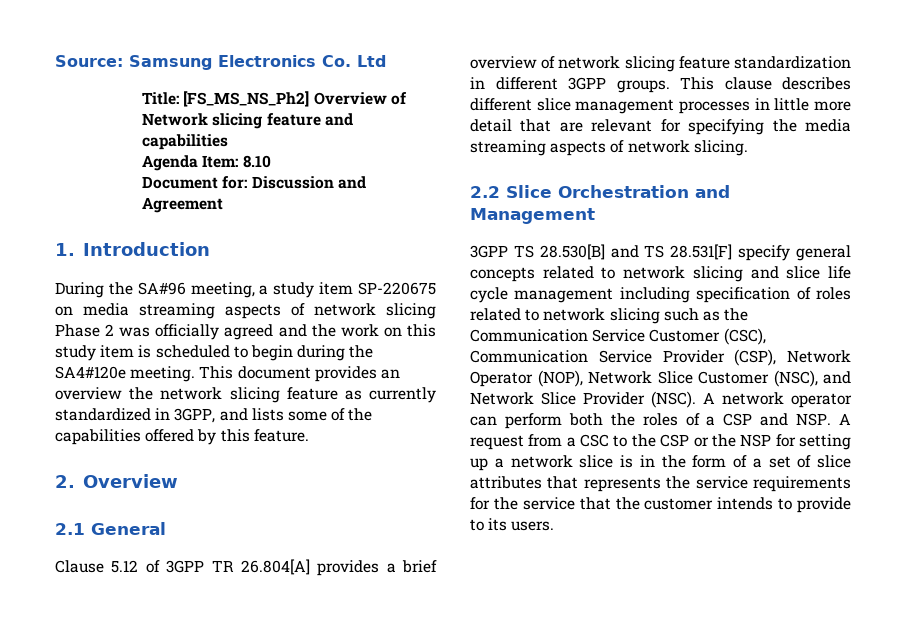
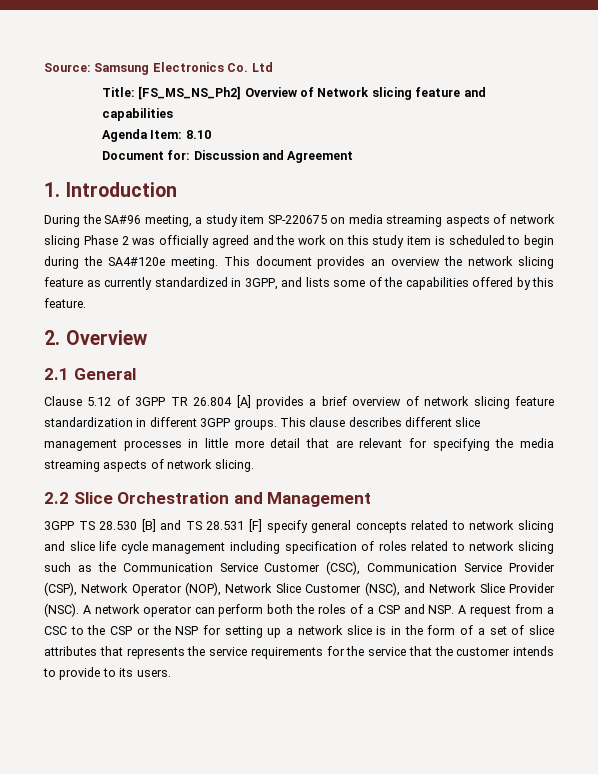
- Clause 5.12 of 3GPP TR 26.804[A] provides a brief overview of network slicing feature standardization in different 3GPP groups.
+ Clause 5.12 of 3GPP TR 26.804 [A] provides a brief overview of network slicing feature standardization in different 3GPP groups.
- 3GPP TS 28.530[B] and TS 28.531[F] specify general concepts related to network slicing and slice life cycle management including specification of roles related to network slicing such as the Communication Service Customer (CSC), Communication Service Provider (CSP), Network Operator (NOP), Network Slice Customer (NSC), and Network Slice Provider (NSC).
+ 3GPP TS 28.530 [B] and TS 28.531 [F] specify general concepts related to network slicing and slice life cycle management including specification of roles related to network slicing such as the Communication Service Customer (CSC), Communication Service Provider (CSP), Network Operator (NOP), Network Slice Customer (NSC), and Network Slice Provider (NSC).

